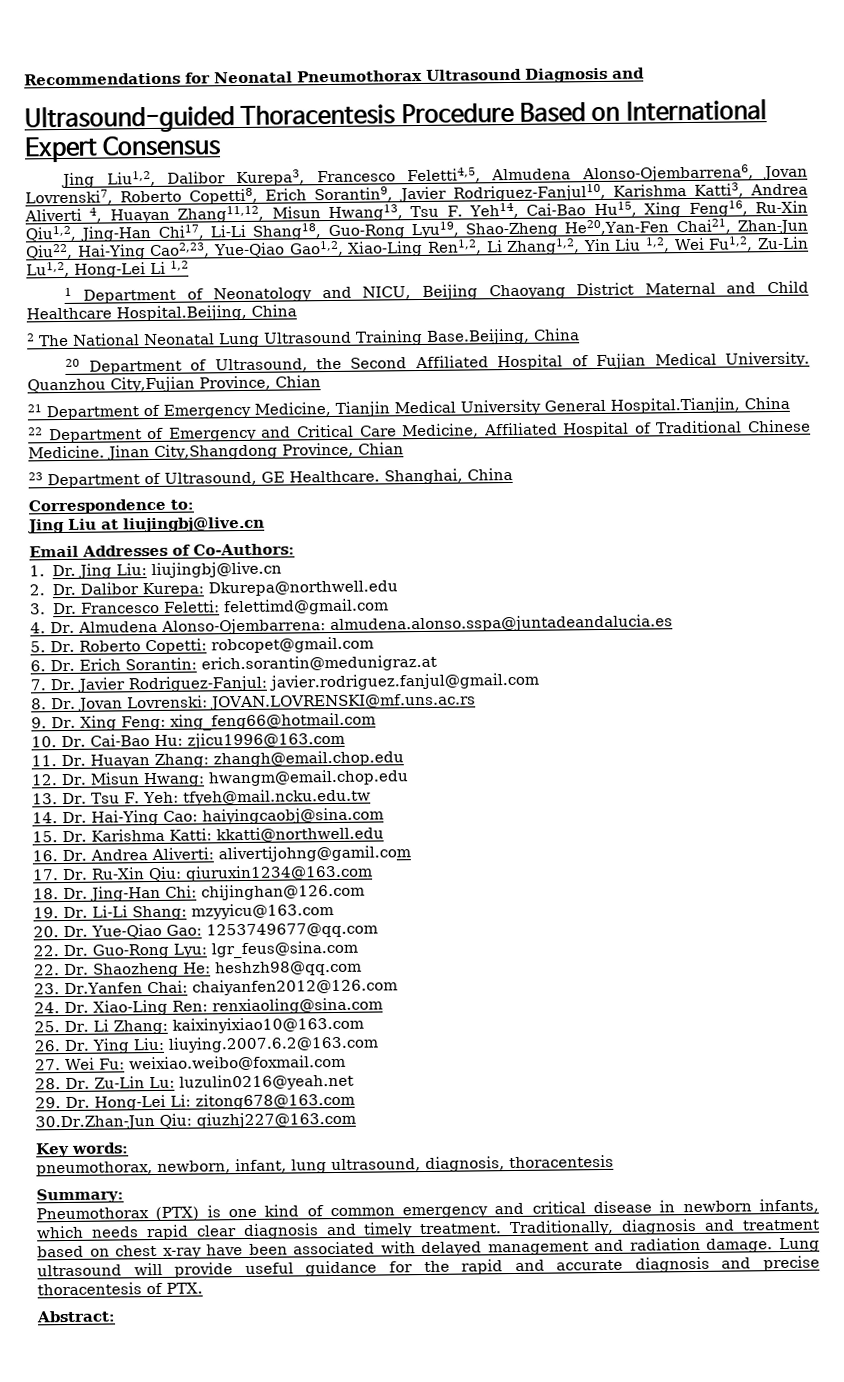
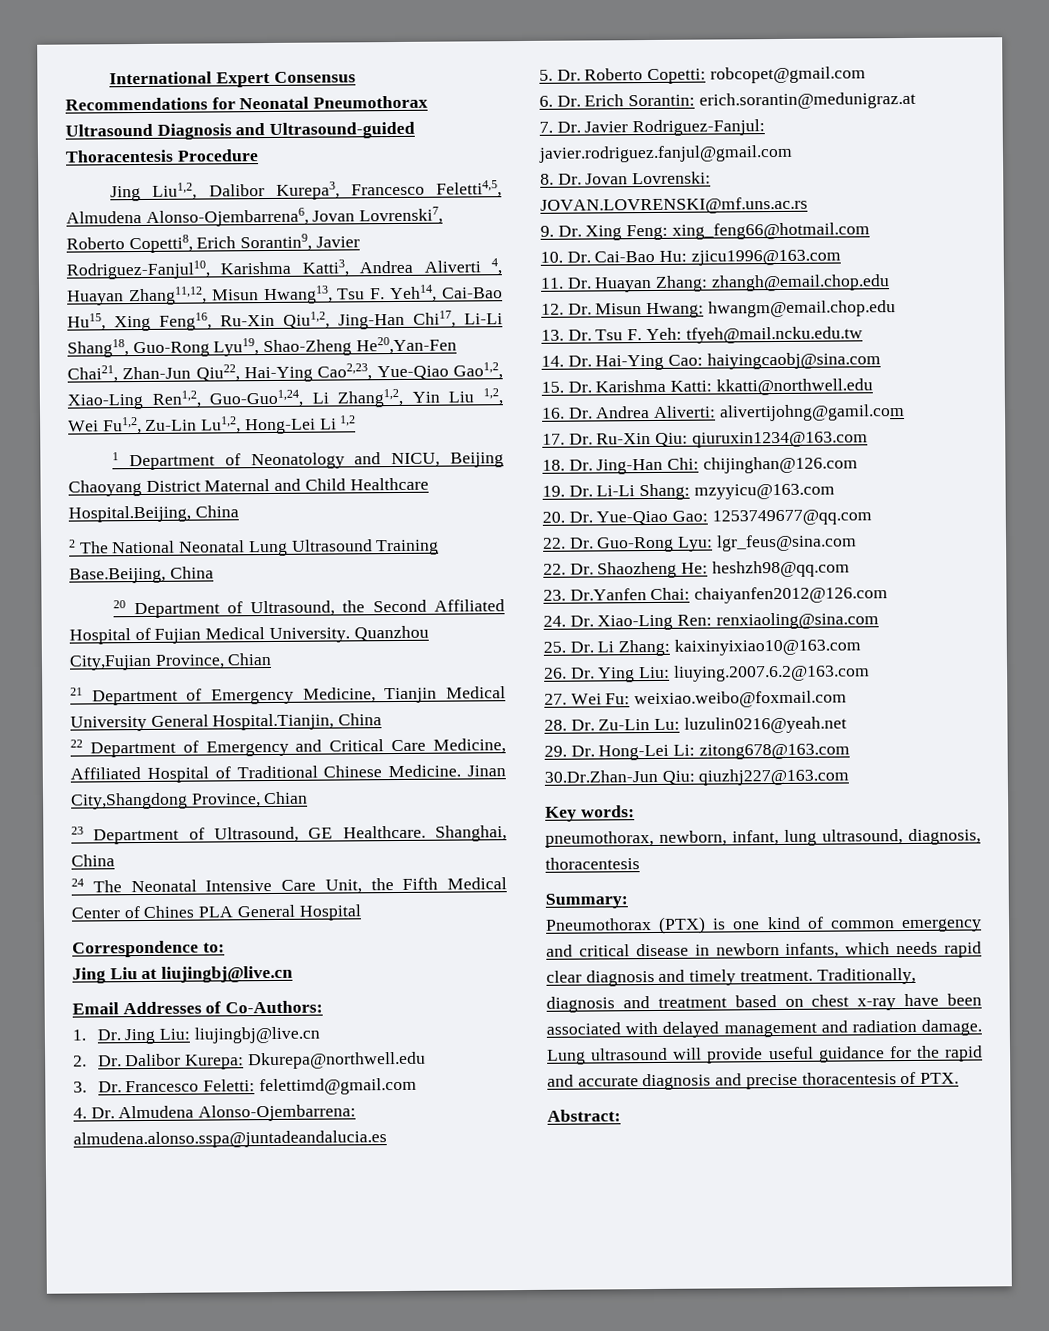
- Recommendations for Neonatal Pneumothorax Ultrasound Diagnosis and
- Ultrasound-guided Thoracentesis Procedure Based on International Expert Consensus
+ International Expert Consensus Recommendations for Neonatal Pneumothorax Ultrasound Diagnosis and Ultrasound-guided Thoracentesis Procedure
- Jing Liu1,2, Dalibor Kurepa3, Francesco Feletti4,5, Almudena Alonso-Ojembarrena6, Jovan Lovrenski7, Roberto Copetti8, Erich Sorantin9, Javier Rodriguez-Fanjul10, Karishma Katti3, Andrea Aliverti 4, Huayan Zhang11,12, Misun Hwang13, Tsu F. Yeh14, Cai-Bao Hu15, Xing Feng16, Ru-Xin Qiu1,2, Jing-Han Chi17, Li-Li Shang18, Guo-Rong Lyu19, Shao-Zheng He20,Yan-Fen Chai21, Zhan-Jun Qiu22, Hai-Ying Cao2,23, Yue-Qiao Gao1,2, Xiao-Ling Ren1,2, Li Zhang1,2, Yin Liu 1,2, Wei Fu1,2, Zu-Lin Lu1,2, Hong-Lei Li 1,2
+ Jing Liu1,2, Dalibor Kurepa3, Francesco Feletti4,5, Almudena Alonso-Ojembarrena6, Jovan Lovrenski7, Roberto Copetti8, Erich Sorantin9, Javier Rodriguez-Fanjul10, Karishma Katti3, Andrea Aliverti 4, Huayan Zhang11,12, Misun Hwang13, Tsu F. Yeh14, Cai-Bao Hu15, Xing Feng16, Ru-Xin Qiu1,2, Jing-Han Chi17, Li-Li Shang18, Guo-Rong Lyu19, Shao-Zheng He20,Yan-Fen Chai21, Zhan-Jun Qiu22, Hai-Ying Cao2,23, Yue-Qiao Gao1,2, Xiao-Ling Ren1,2, Guo-Guo1,24, Li Zhang1,2, Yin Liu 1,2, Wei Fu1,2, Zu-Lin Lu1,2, Hong-Lei Li 1,2
+ 24 The Neonatal Intensive Care Unit, the Fifth Medical Center of Chines PLA General Hospital

